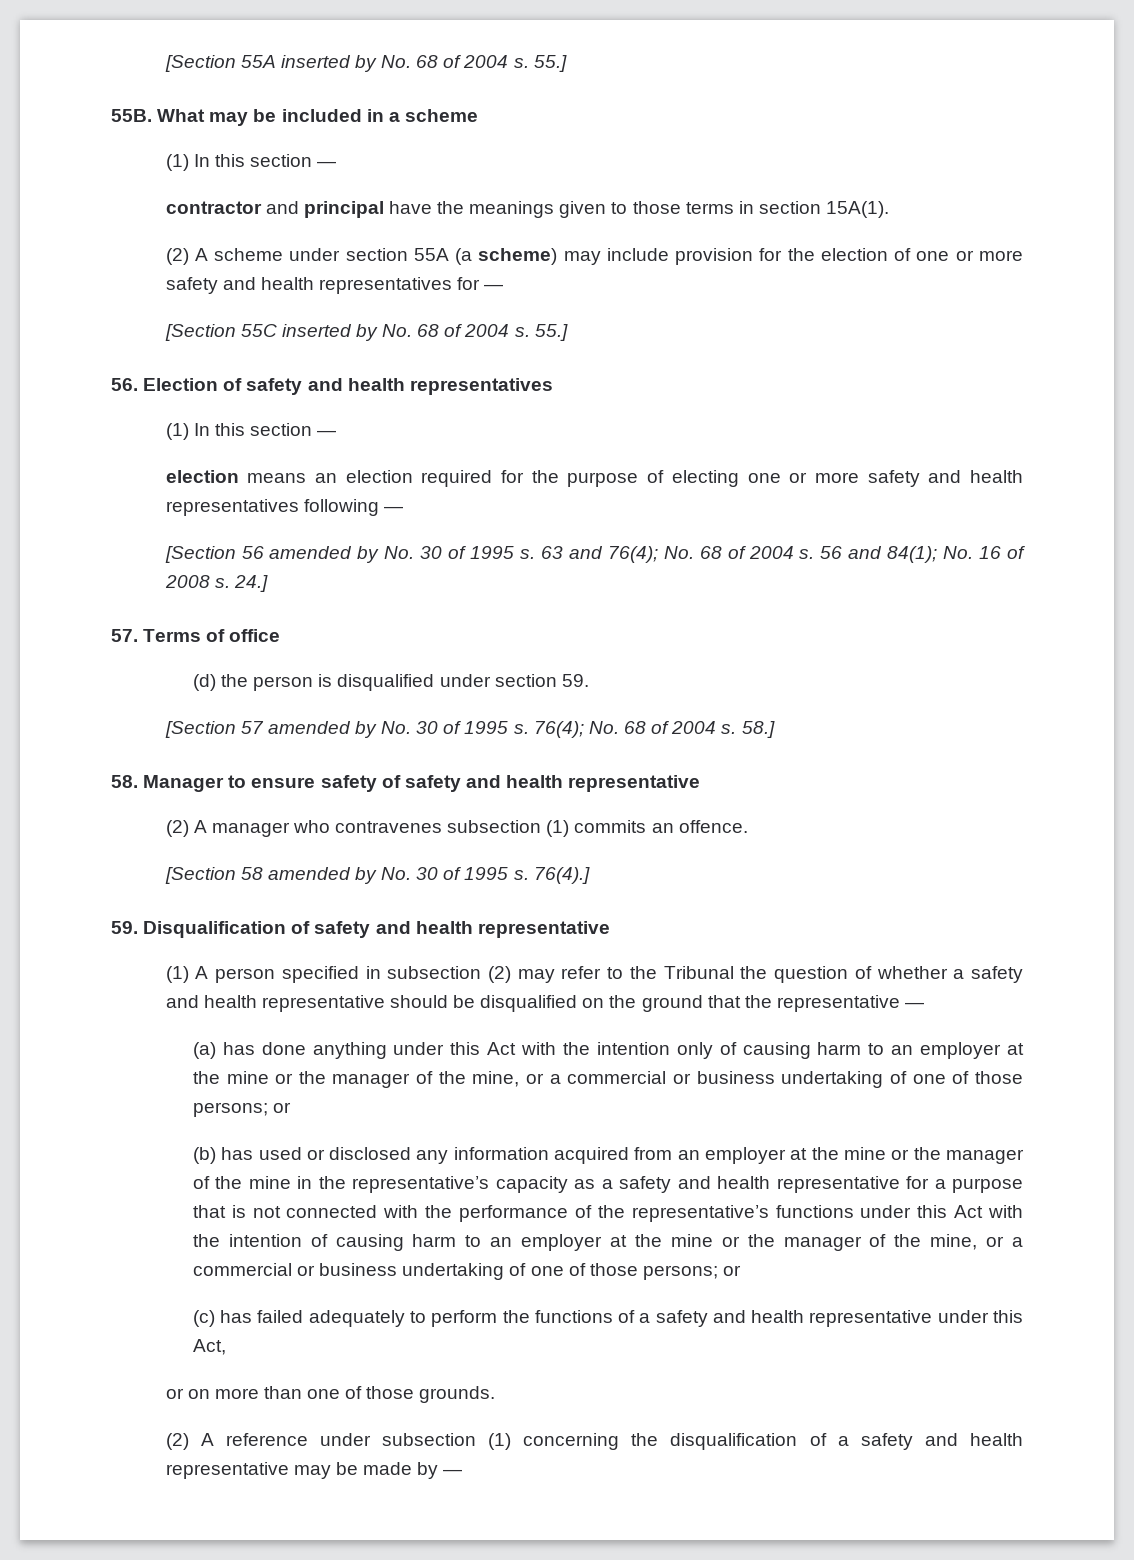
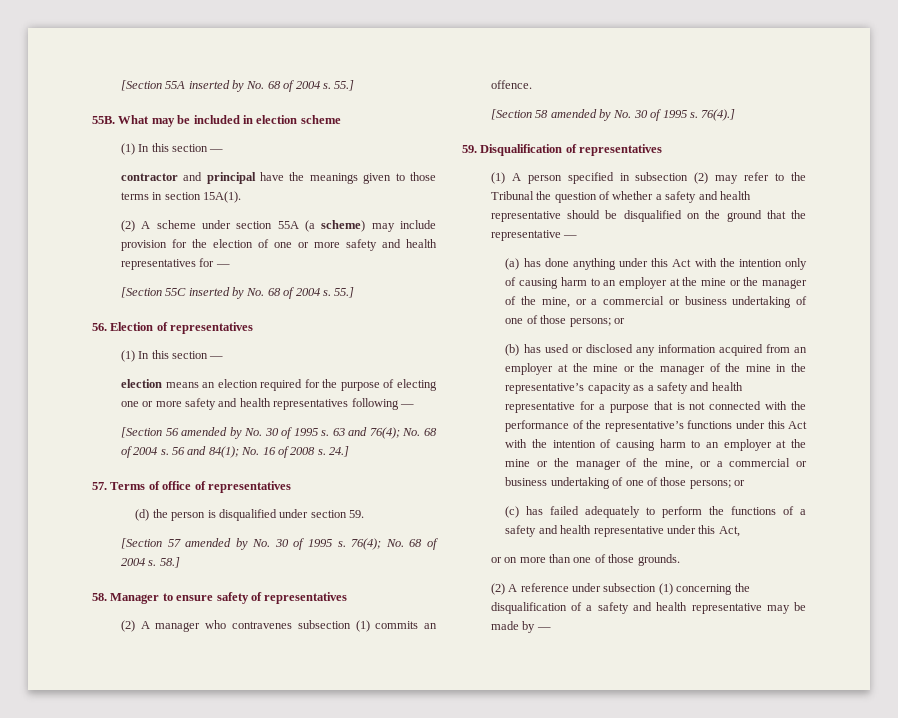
- What may be included in a scheme
+ What may be included in election scheme
- 56. Election of safety and health representatives
+ 56. Election of representatives
- 57. Terms of office
+ 57. Terms of office of representatives
- 58. Manager to ensure safety of safety and health representative
+ 58. Manager to ensure safety of representatives
- 59. Disqualification of safety and health representative
+ 59. Disqualification of representatives

